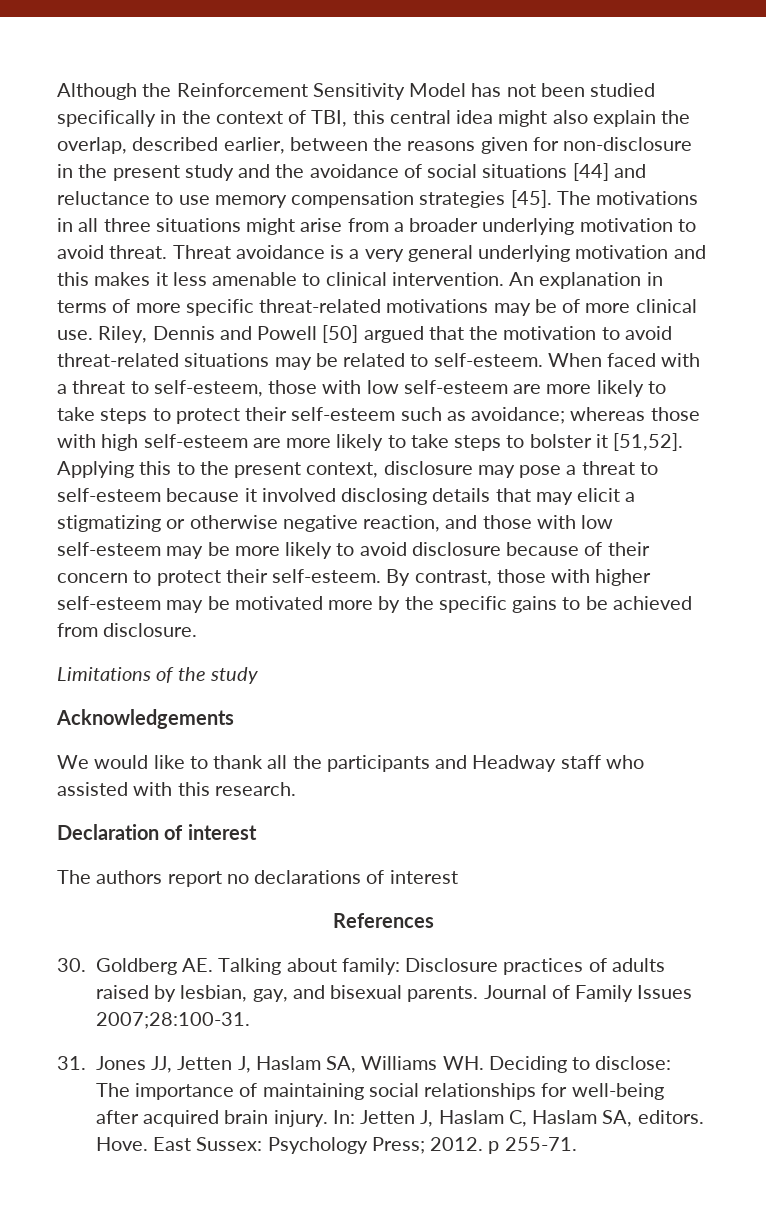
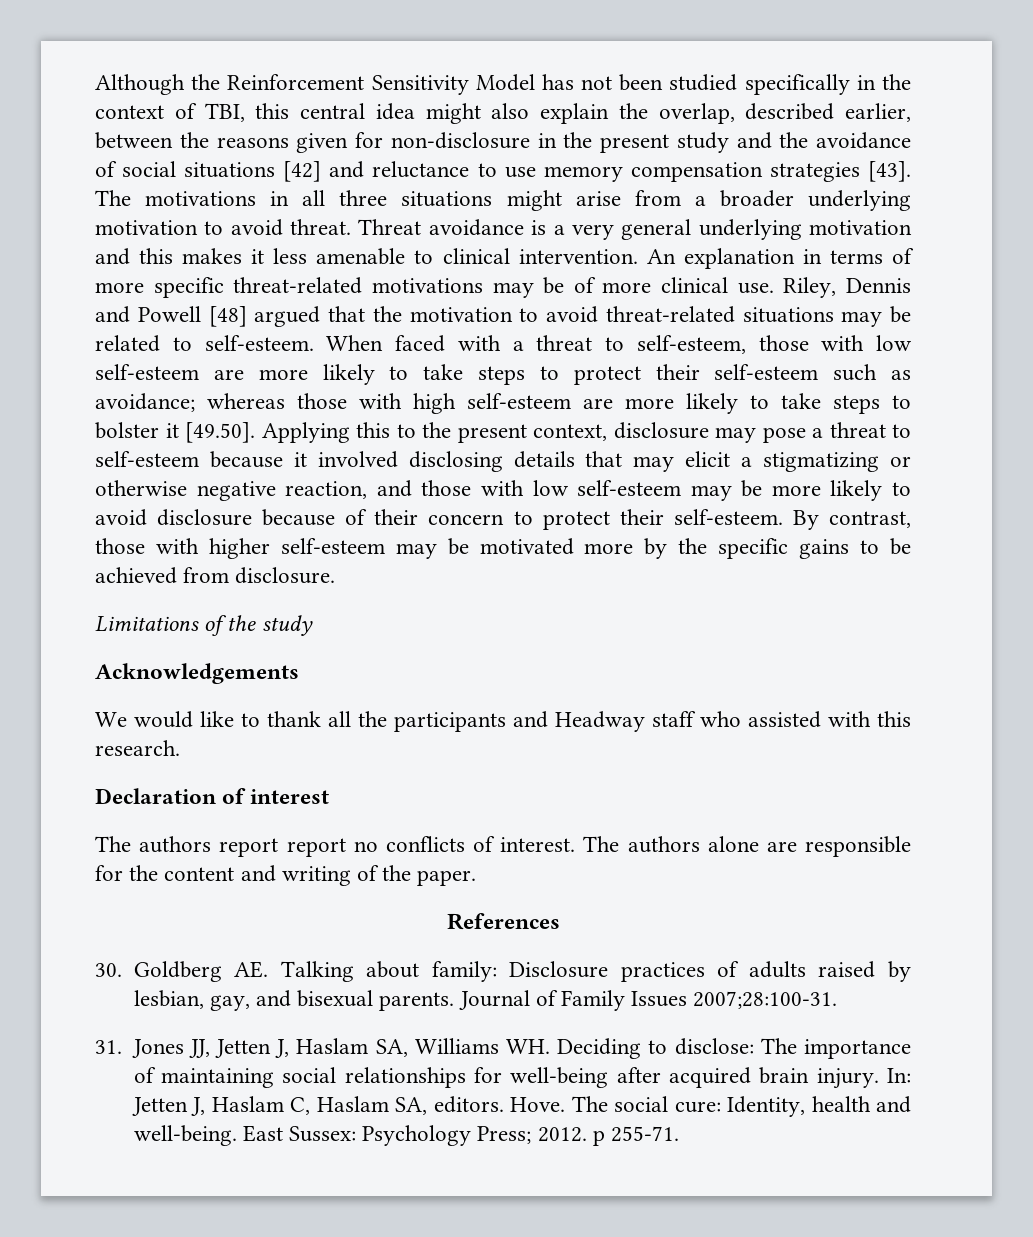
- Although the Reinforcement Sensitivity Model has not been studied specifically in the context of TBI, this central idea might also explain the overlap, described earlier, between the reasons given for non-disclosure in the present study and the avoidance of social situations [44] and reluctance to use memory compensation strategies [45].
+ Although the Reinforcement Sensitivity Model has not been studied specifically in the context of TBI, this central idea might also explain the overlap, described earlier, between the reasons given for non-disclosure in the present study and the avoidance of social situations [42] and reluctance to use memory compensation strategies [43].
- Riley, Dennis and Powell [50] argued that the motivation to avoid threat-related situations may be related to self-esteem.
+ Riley, Dennis and Powell [48] argued that the motivation to avoid threat-related situations may be related to self-esteem.
- whereas those with high self-esteem are more likely to take steps to bolster it [51,52]. Applying this to the present context, disclosure may pose a threat to self-esteem because it involved disclosing details that may elicit a stigmatizing or otherwise negative reaction, and those with low self-esteem may be more likely to avoid disclosure because of their concern to protect their self-esteem.
+ whereas those with high self-esteem are more likely to take steps to bolster it [49.50]. Applying this to the present context, disclosure may pose a threat to self-esteem because it involved disclosing details that may elicit a stigmatizing or otherwise negative reaction, and those with low self-esteem may be more likely to avoid disclosure because of their concern to protect their self-esteem.
- The authors report no declarations of interest
+ The authors report report no conflicts of interest. The authors alone are responsible for the content and writing of the paper.
+ The social cure: Identity, health and well-being.

